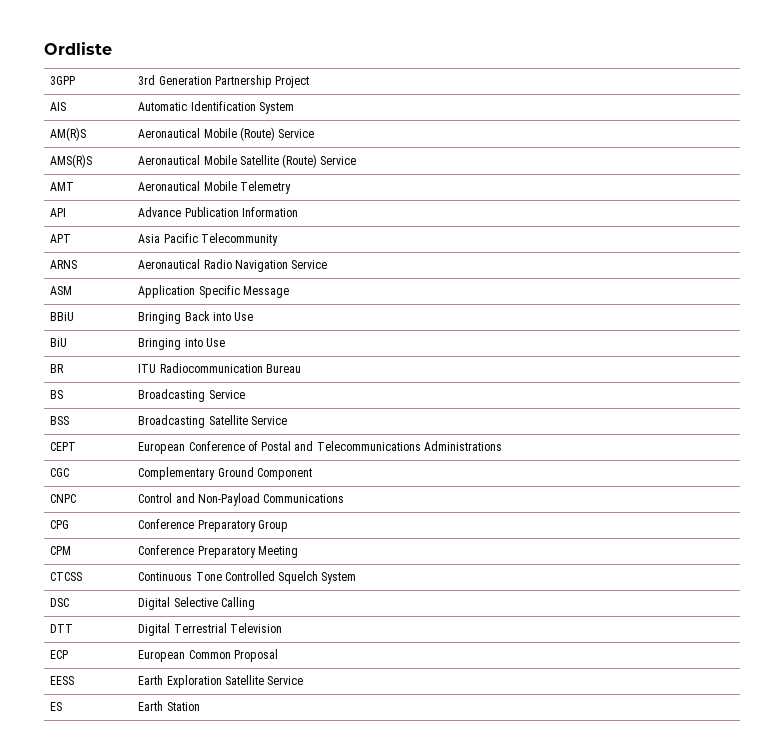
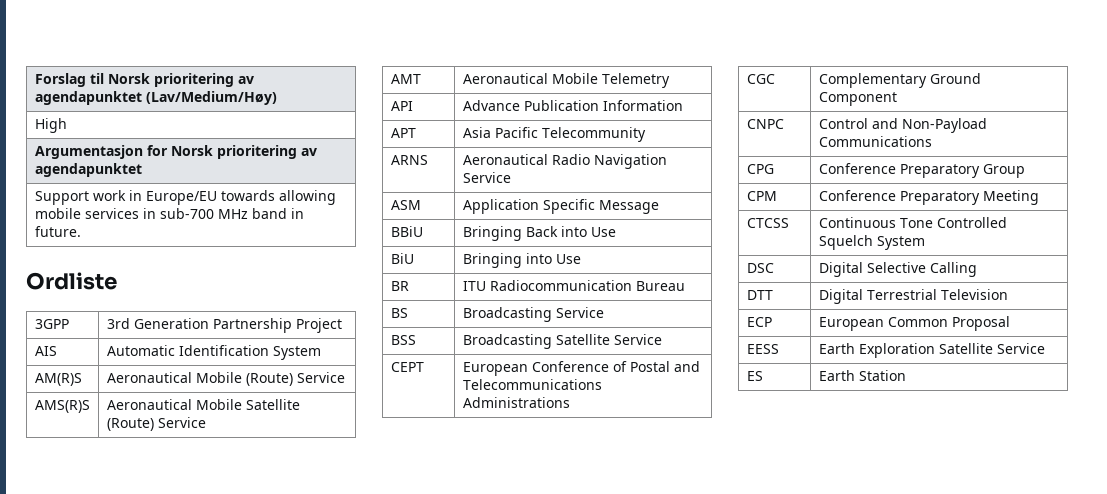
+ Forslag til Norsk prioritering av agendapunktet (Lav/Medium/Høy)
+ High
+ Argumentasjon for Norsk prioritering av agendapunktet
+ Support work in Europe/EU towards allowing mobile services in sub-700 MHz band in future.

